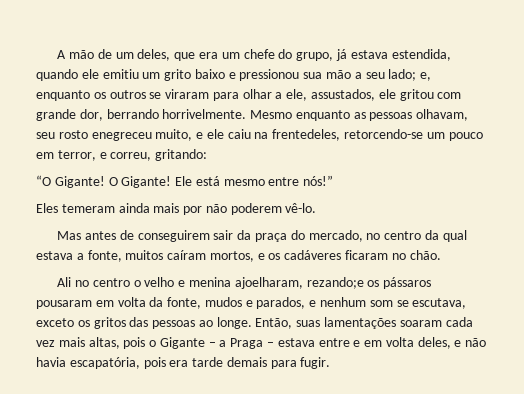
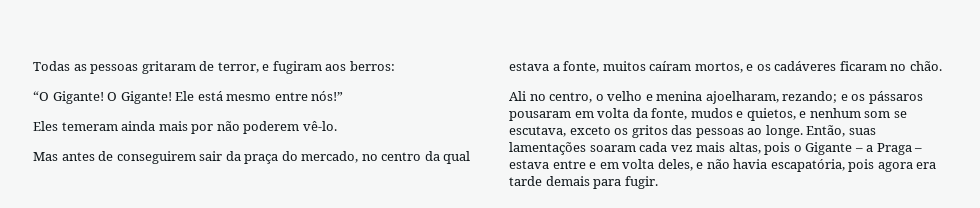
- A mão de um deles, que era um chefe do grupo, já estava estendida, quando ele emitiu um grito baixo e pressionou sua mão a seu lado; e, enquanto os outros se viraram para olhar a ele, assustados, ele gritou com grande dor, berrando horrivelmente. Mesmo enquanto as pessoas olhavam, seu rosto enegreceu muito, e ele caiu na frentedeles, retorcendo-se um pouco em terror, e correu, gritando:
+ Todas as pessoas gritaram de terror, e fugiram aos berros:
- Ali no centro o velho e menina ajoelharam, rezando;e os pássaros pousaram em volta da fonte, mudos e parados, e nenhum som se escutava, exceto os gritos das pessoas ao longe.
+ Ali no centro, o velho e menina ajoelharam, rezando; e os pássaros pousaram em volta da fonte, mudos e quietos, e nenhum som se escutava, exceto os gritos das pessoas ao longe.
- Então, suas lamentações soaram cada vez mais altas, pois o Gigante – a Praga – estava entre e em volta deles, e não havia escapatória, pois era tarde demais para fugir.
+ Então, suas lamentações soaram cada vez mais altas, pois o Gigante – a Praga – estava entre e em volta deles, e não havia escapatória, pois agora era tarde demais para fugir.

